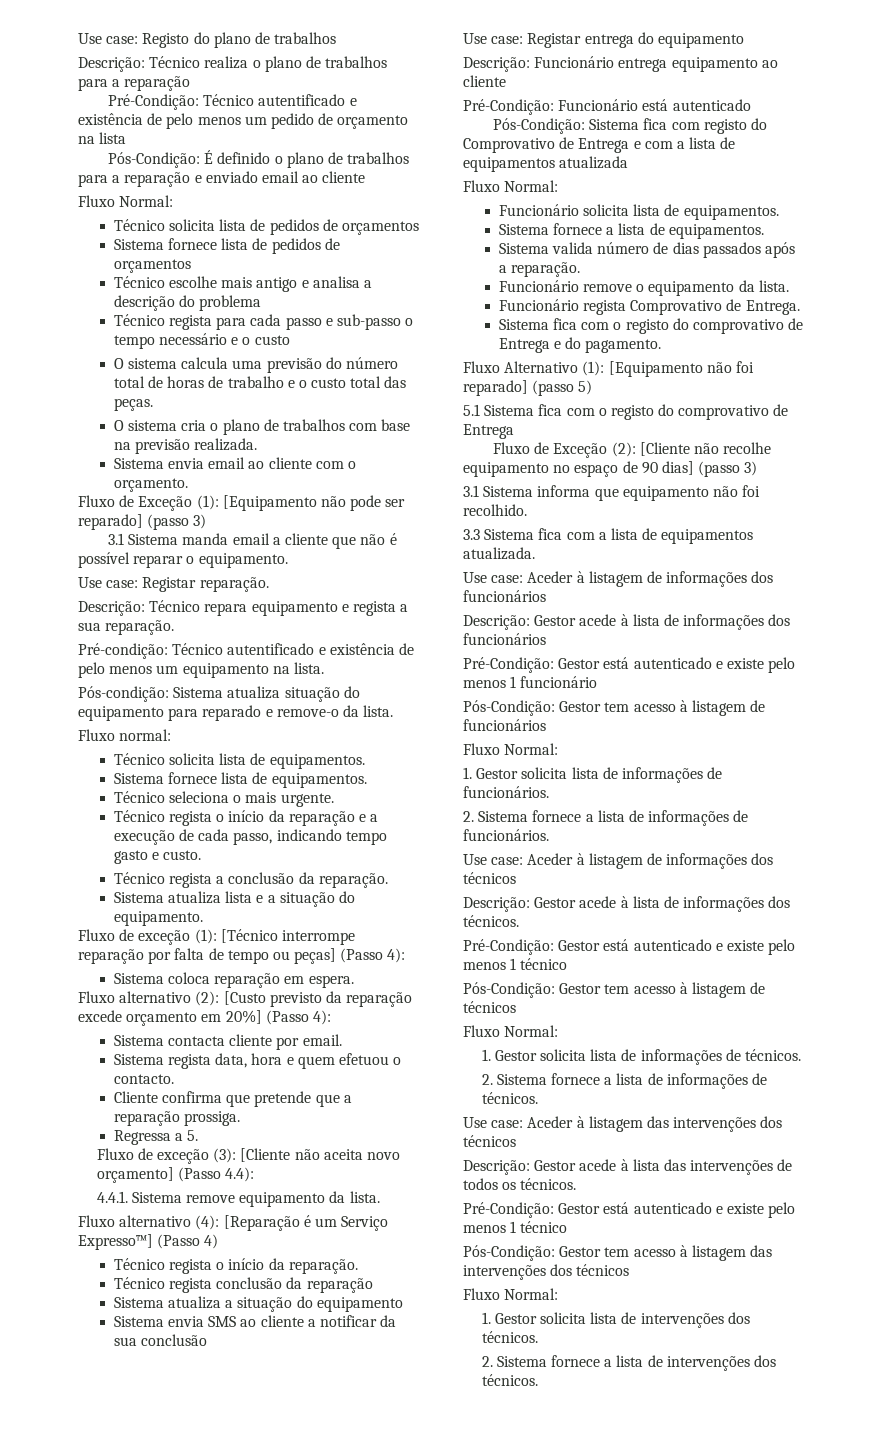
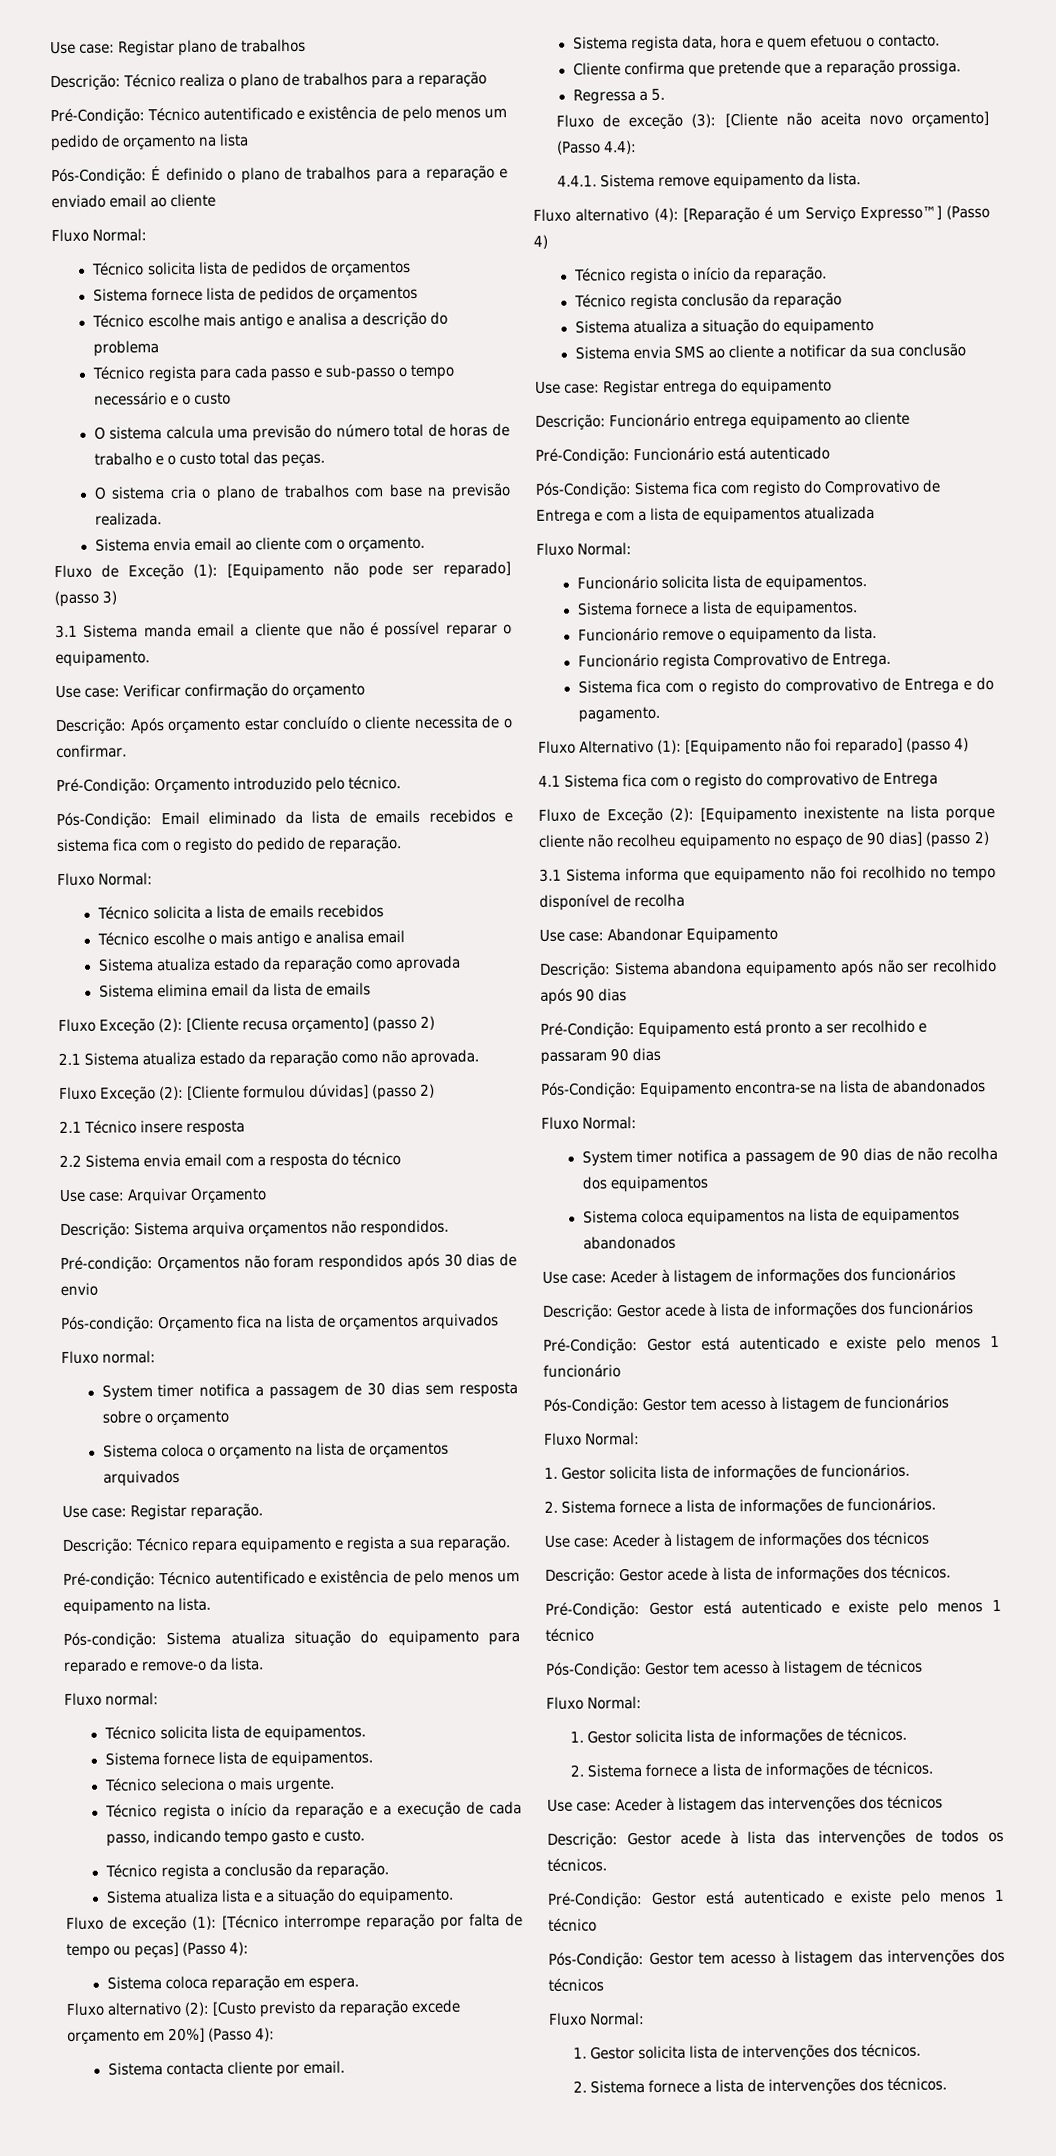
- Use case: Registo do plano de trabalhos
+ Use case: Registar plano de trabalhos
+ Use case: Verificar confirmação do orçamento
+ Descrição: Após orçamento estar concluído o cliente necessita de o confirmar.
+ Pré-Condição: Orçamento introduzido pelo técnico.
+ Pós-Condição: Email eliminado da lista de emails recebidos e sistema fica com o registo do pedido de reparação.
+ Fluxo Normal:
+ Técnico solicita a lista de emails recebidos
+ Técnico escolhe o mais antigo e analisa email
+ Sistema atualiza estado da reparação como aprovada
+ Sistema elimina email da lista de emails
+ Fluxo Exceção (2): [Cliente recusa orçamento] (passo 2)
+ 2.1 Sistema atualiza estado da reparação como não aprovada.
+ Fluxo Exceção (2): [Cliente formulou dúvidas] (passo 2)
+ 2.1 Técnico insere resposta
+ 2.2 Sistema envia email com a resposta do técnico
+ Use case: Arquivar Orçamento
+ Descrição: Sistema arquiva orçamentos não respondidos.
+ Pré-condição: Orçamentos não foram respondidos após 30 dias de envio
+ Pós-condição: Orçamento fica na lista de orçamentos arquivados
+ Fluxo normal:
+ System timer notifica a passagem de 30 dias sem resposta sobre o orçamento
+ Sistema coloca o orçamento na lista de orçamentos arquivados
- Sistema valida número de dias passados após a reparação.
- Fluxo Alternativo (1): [Equipamento não foi reparado] (passo 5)
- 5.1 Sistema fica com o registo do comprovativo de Entrega
+ Fluxo Alternativo (1): [Equipamento não foi reparado] (passo 4)
+ 4.1 Sistema fica com o registo do comprovativo de Entrega
- Fluxo de Exceção (2): [Cliente não recolhe equipamento no espaço de 90 dias] (passo 3)
+ Fluxo de Exceção (2): [Equipamento inexistente na lista porque cliente não recolheu equipamento no espaço de 90 dias] (passo 2)
- 3.1 Sistema informa que equipamento não foi recolhido.
- 3.3 Sistema fica com a lista de equipamentos atualizada.
+ 3.1 Sistema informa que equipamento não foi recolhido no tempo disponível de recolha
+ Use case: Abandonar Equipamento
+ Descrição: Sistema abandona equipamento após não ser recolhido após 90 dias
+ Pré-Condição: Equipamento está pronto a ser recolhido e passaram 90 dias
+ Pós-Condição: Equipamento encontra-se na lista de abandonados
+ Fluxo Normal:
+ System timer notifica a passagem de 90 dias de não recolha dos equipamentos
+ Sistema coloca equipamentos na lista de equipamentos abandonados

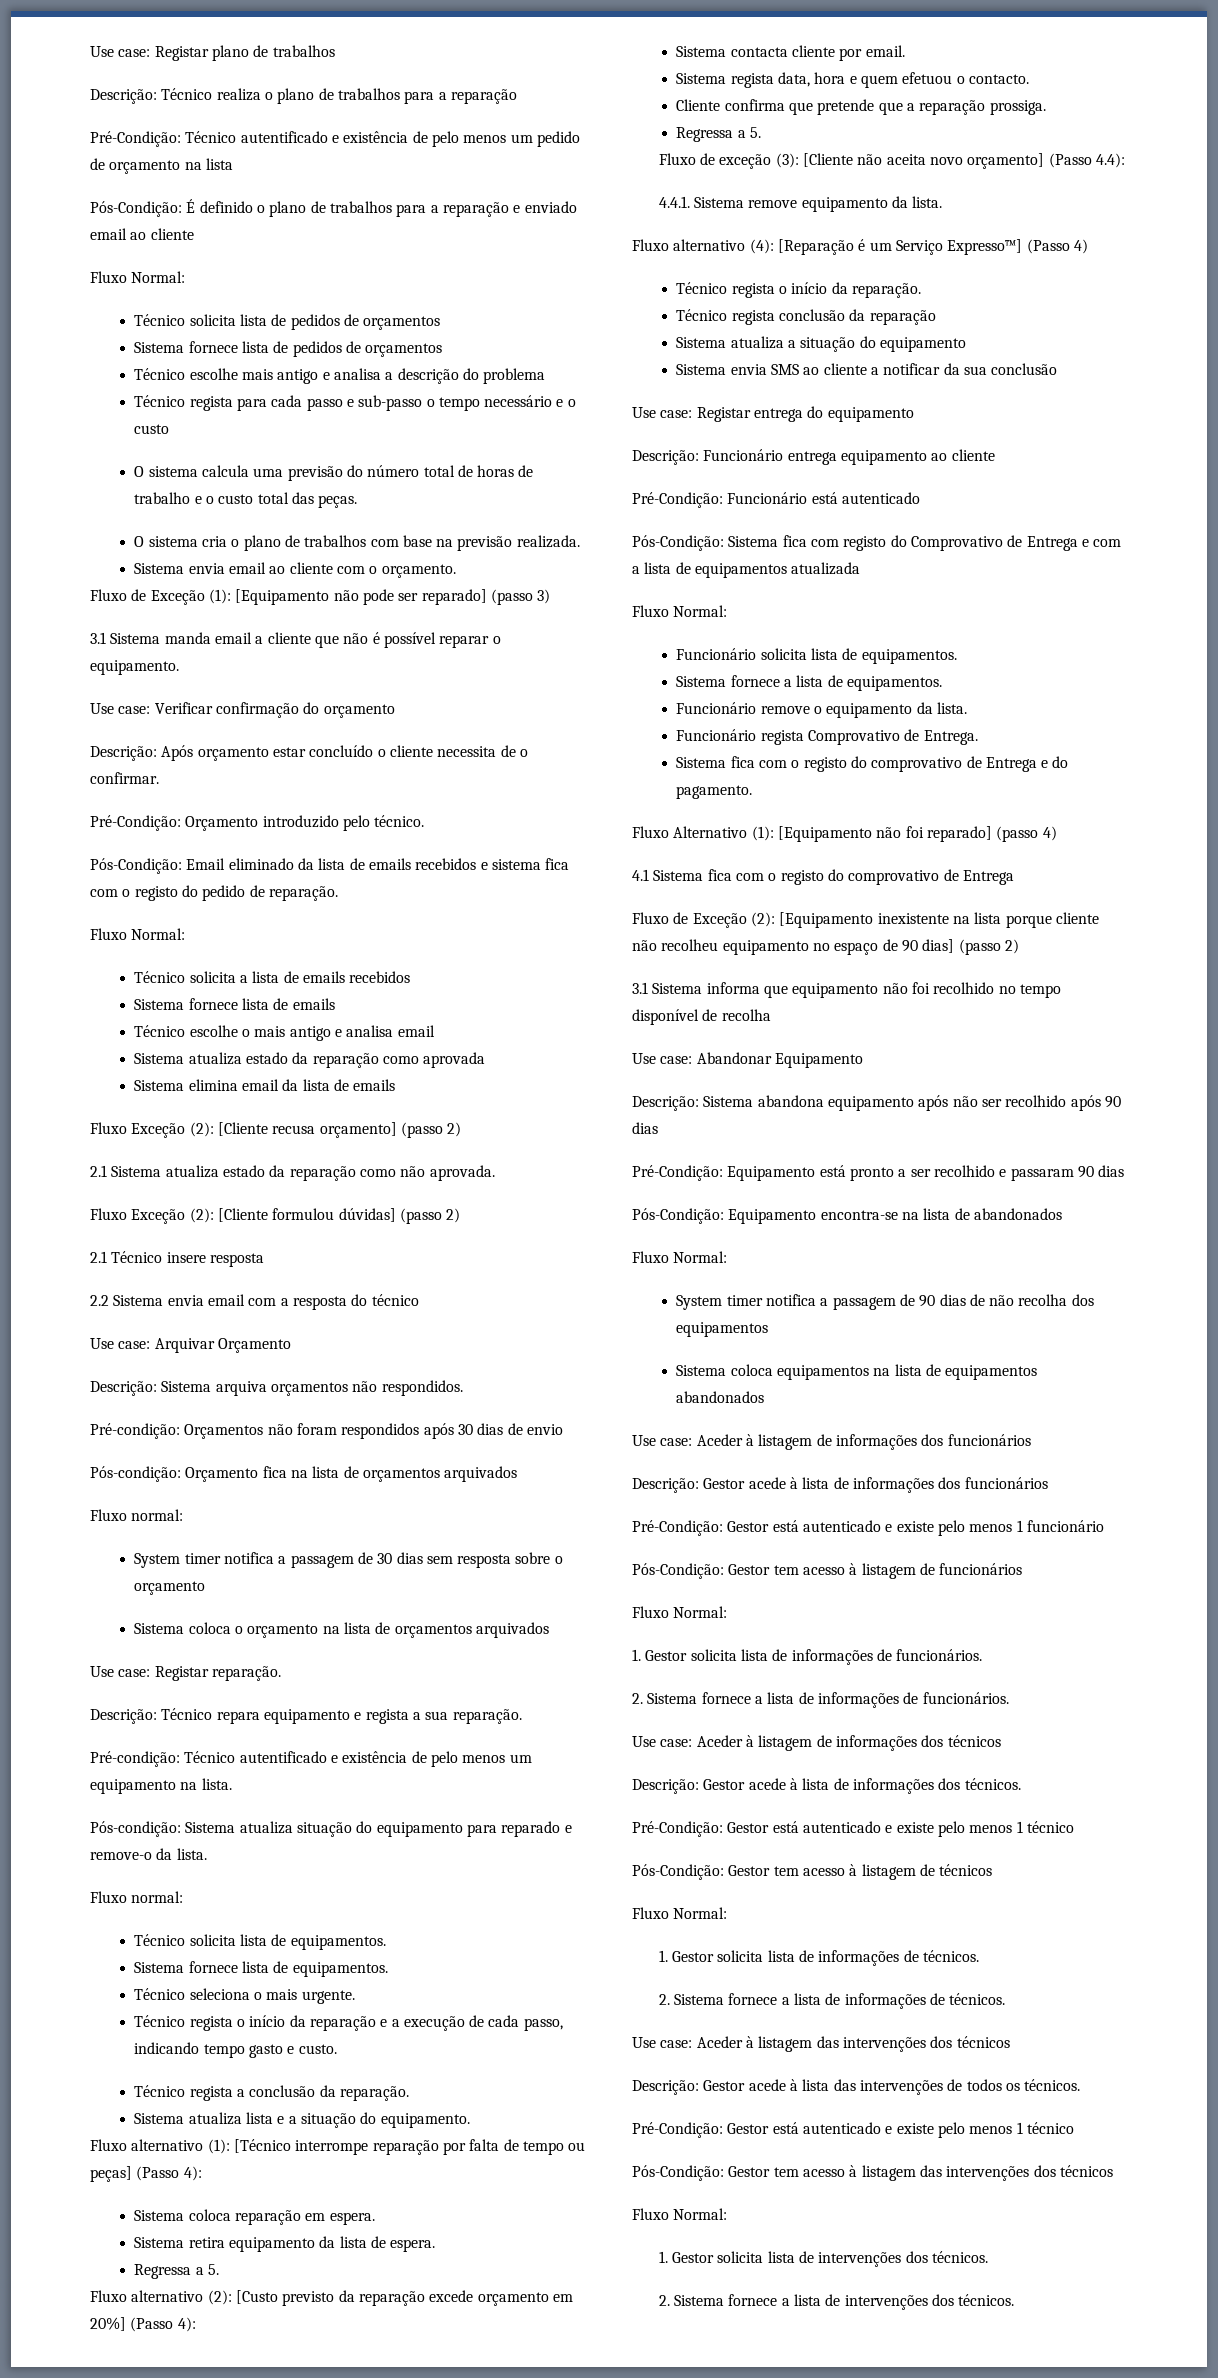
+ Sistema fornece lista de emails
- Fluxo de exceção (1): [Técnico interrompe reparação por falta de tempo ou peças] (Passo 4):
+ Fluxo alternativo (1): [Técnico interrompe reparação por falta de tempo ou peças] (Passo 4):
+ Sistema retira equipamento da lista de espera.
+ Regressa a 5.

